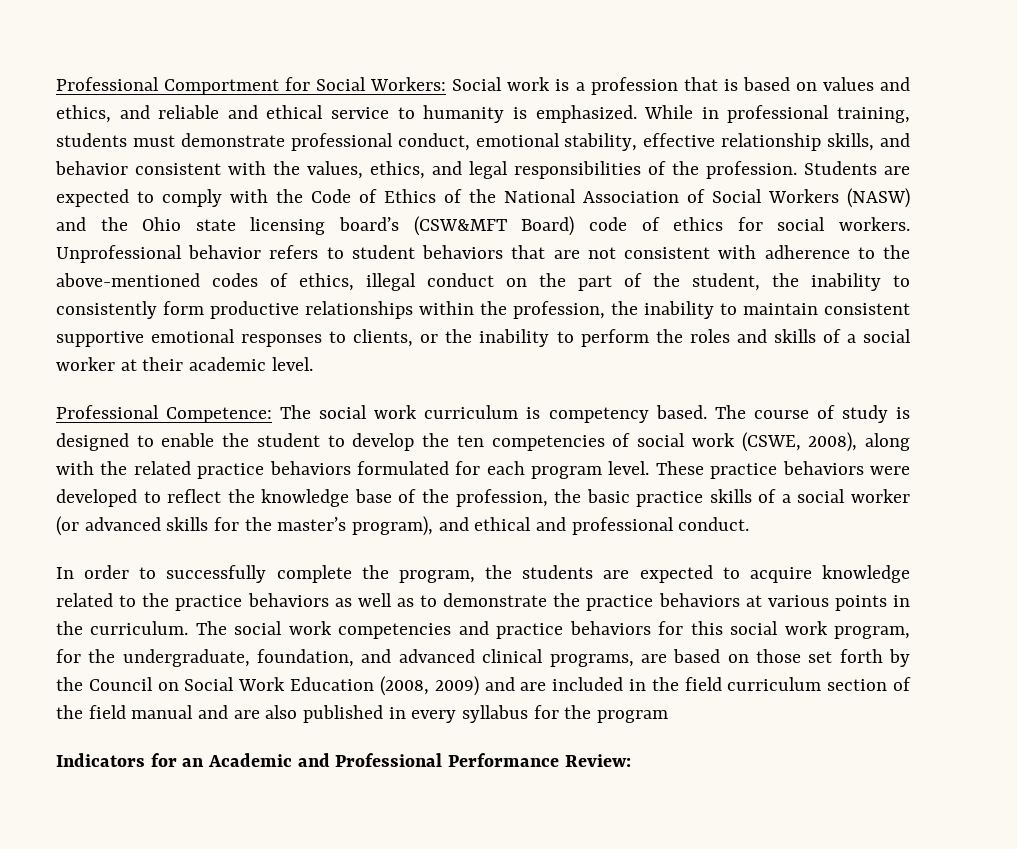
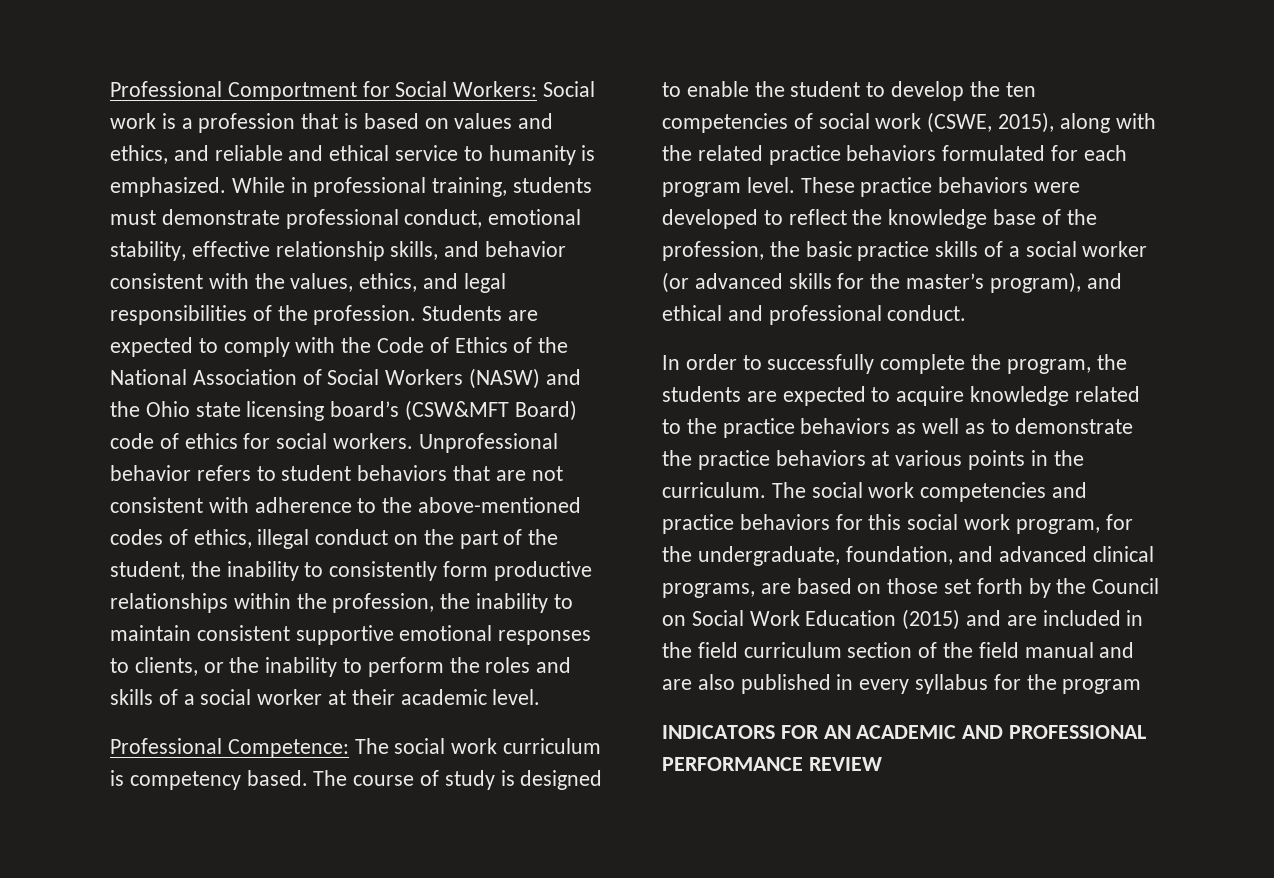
- The course of study is designed to enable the student to develop the ten competencies of social work (CSWE, 2008), along with the related practice behaviors formulated for each program level.
+ The course of study is designed to enable the student to develop the ten competencies of social work (CSWE, 2015), along with the related practice behaviors formulated for each program level.
- The social work competencies and practice behaviors for this social work program, for the undergraduate, foundation, and advanced clinical programs, are based on those set forth by the Council on Social Work Education (2008, 2009) and are included in the field curriculum section of the field manual and are also published in every syllabus for the program
+ The social work competencies and practice behaviors for this social work program, for the undergraduate, foundation, and advanced clinical programs, are based on those set forth by the Council on Social Work Education (2015) and are included in the field curriculum section of the field manual and are also published in every syllabus for the program
- Indicators for an Academic and Professional Performance Review:
+ INDICATORS FOR AN ACADEMIC AND PROFESSIONAL PERFORMANCE REVIEW

